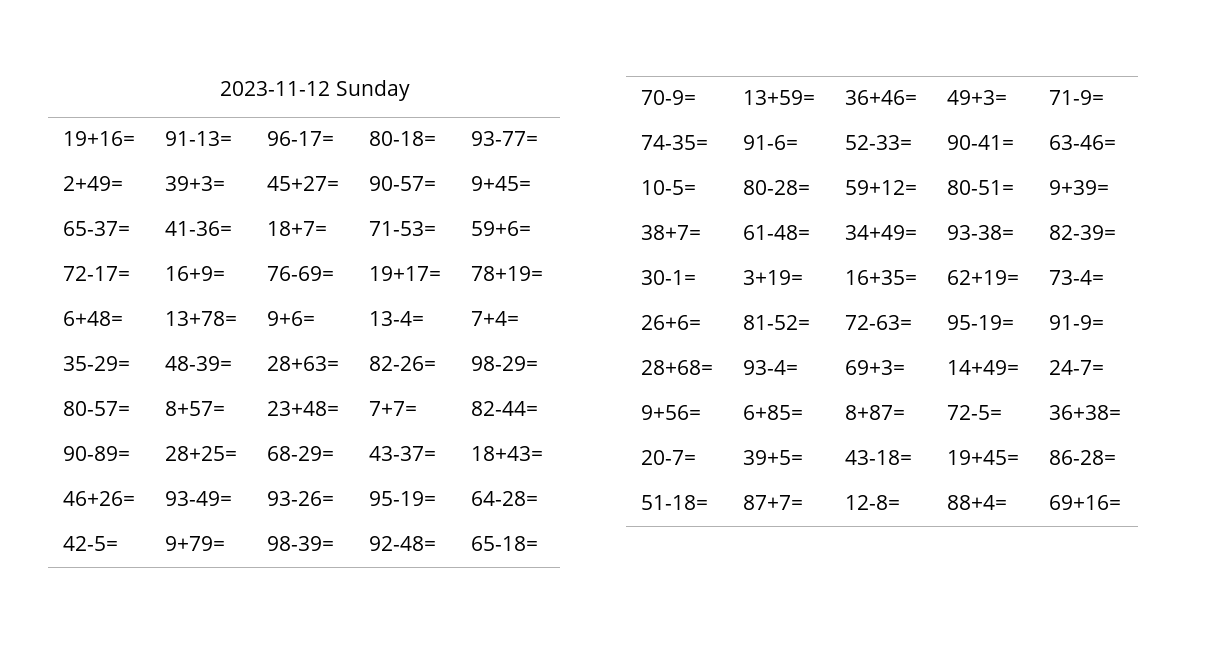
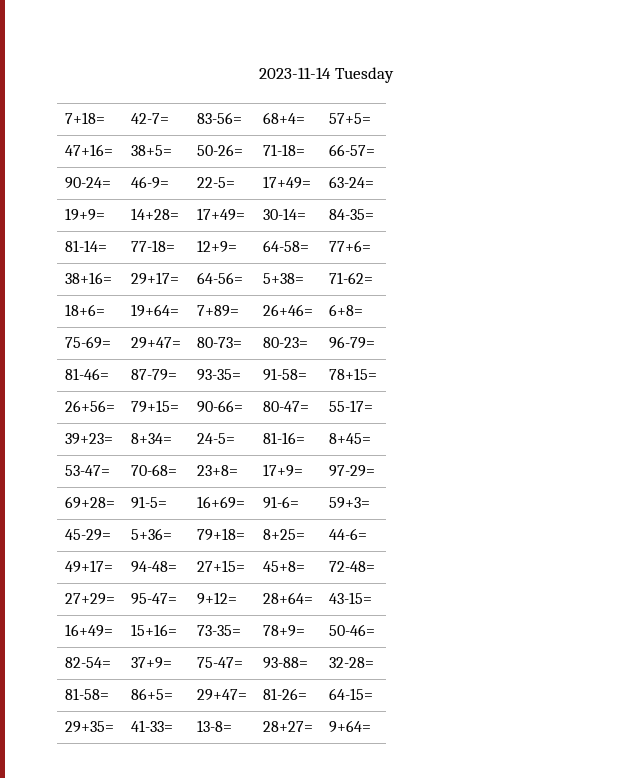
- 2023-11-12 Sunday
- 19+16= | 91-13= | 96-17= | 80-18= | 93-77=
- 2+49= | 39+3= | 45+27= | 90-57= | 9+45=
- 65-37= | 41-36= | 18+7= | 71-53= | 59+6=
- 72-17= | 16+9= | 76-69= | 19+17= | 78+19=
- 6+48= | 13+78= | 9+6= | 13-4= | 7+4=
- 35-29= | 48-39= | 28+63= | 82-26= | 98-29=
- 80-57= | 8+57= | 23+48= | 7+7= | 82-44=
- 90-89= | 28+25= | 68-29= | 43-37= | 18+43=
- 46+26= | 93-49= | 93-26= | 95-19= | 64-28=
- 42-5= | 9+79= | 98-39= | 92-48= | 65-18=
- 70-9= | 13+59= | 36+46= | 49+3= | 71-9=
- 74-35= | 91-6= | 52-33= | 90-41= | 63-46=
- 10-5= | 80-28= | 59+12= | 80-51= | 9+39=
- 38+7= | 61-48= | 34+49= | 93-38= | 82-39=
- 30-1= | 3+19= | 16+35= | 62+19= | 73-4=
- 26+6= | 81-52= | 72-63= | 95-19= | 91-9=
- 28+68= | 93-4= | 69+3= | 14+49= | 24-7=
- 9+56= | 6+85= | 8+87= | 72-5= | 36+38=
- 20-7= | 39+5= | 43-18= | 19+45= | 86-28=
- 51-18= | 87+7= | 12-8= | 88+4= | 69+16=
+ 2023-11-14 Tuesday
+ 7+18= | 42-7= | 83-56= | 68+4= | 57+5=
+ 47+16= | 38+5= | 50-26= | 71-18= | 66-57=
+ 90-24= | 46-9= | 22-5= | 17+49= | 63-24=
+ 19+9= | 14+28= | 17+49= | 30-14= | 84-35=
+ 81-14= | 77-18= | 12+9= | 64-58= | 77+6=
+ 38+16= | 29+17= | 64-56= | 5+38= | 71-62=
+ 18+6= | 19+64= | 7+89= | 26+46= | 6+8=
+ 75-69= | 29+47= | 80-73= | 80-23= | 96-79=
+ 81-46= | 87-79= | 93-35= | 91-58= | 78+15=
+ 26+56= | 79+15= | 90-66= | 80-47= | 55-17=
+ 39+23= | 8+34= | 24-5= | 81-16= | 8+45=
+ 53-47= | 70-68= | 23+8= | 17+9= | 97-29=
+ 69+28= | 91-5= | 16+69= | 91-6= | 59+3=
+ 45-29= | 5+36= | 79+18= | 8+25= | 44-6=
+ 49+17= | 94-48= | 27+15= | 45+8= | 72-48=
+ 27+29= | 95-47= | 9+12= | 28+64= | 43-15=
+ 16+49= | 15+16= | 73-35= | 78+9= | 50-46=
+ 82-54= | 37+9= | 75-47= | 93-88= | 32-28=
+ 81-58= | 86+5= | 29+47= | 81-26= | 64-15=
+ 29+35= | 41-33= | 13-8= | 28+27= | 9+64=

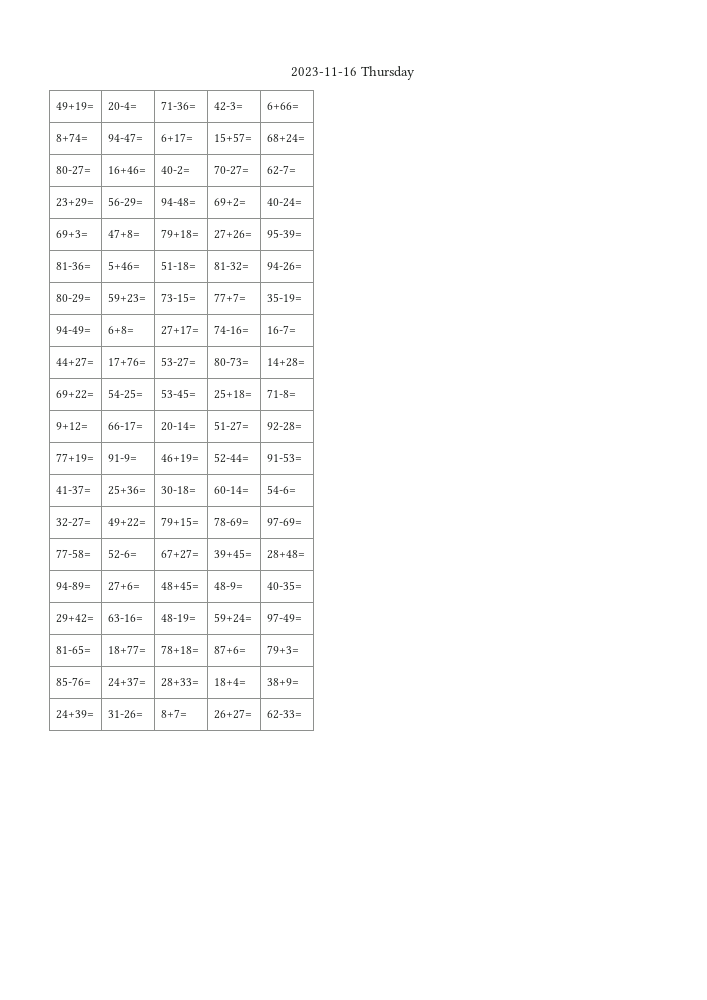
- 2023-11-14 Tuesday
- 7+18= | 42-7= | 83-56= | 68+4= | 57+5=
- 47+16= | 38+5= | 50-26= | 71-18= | 66-57=
- 90-24= | 46-9= | 22-5= | 17+49= | 63-24=
- 19+9= | 14+28= | 17+49= | 30-14= | 84-35=
- 81-14= | 77-18= | 12+9= | 64-58= | 77+6=
- 38+16= | 29+17= | 64-56= | 5+38= | 71-62=
- 18+6= | 19+64= | 7+89= | 26+46= | 6+8=
- 75-69= | 29+47= | 80-73= | 80-23= | 96-79=
- 81-46= | 87-79= | 93-35= | 91-58= | 78+15=
- 26+56= | 79+15= | 90-66= | 80-47= | 55-17=
- 39+23= | 8+34= | 24-5= | 81-16= | 8+45=
- 53-47= | 70-68= | 23+8= | 17+9= | 97-29=
- 69+28= | 91-5= | 16+69= | 91-6= | 59+3=
- 45-29= | 5+36= | 79+18= | 8+25= | 44-6=
- 49+17= | 94-48= | 27+15= | 45+8= | 72-48=
- 27+29= | 95-47= | 9+12= | 28+64= | 43-15=
- 16+49= | 15+16= | 73-35= | 78+9= | 50-46=
- 82-54= | 37+9= | 75-47= | 93-88= | 32-28=
- 81-58= | 86+5= | 29+47= | 81-26= | 64-15=
- 29+35= | 41-33= | 13-8= | 28+27= | 9+64=
+ 2023-11-16 Thursday
+ 49+19= | 20-4= | 71-36= | 42-3= | 6+66=
+ 8+74= | 94-47= | 6+17= | 15+57= | 68+24=
+ 80-27= | 16+46= | 40-2= | 70-27= | 62-7=
+ 23+29= | 56-29= | 94-48= | 69+2= | 40-24=
+ 69+3= | 47+8= | 79+18= | 27+26= | 95-39=
+ 81-36= | 5+46= | 51-18= | 81-32= | 94-26=
+ 80-29= | 59+23= | 73-15= | 77+7= | 35-19=
+ 94-49= | 6+8= | 27+17= | 74-16= | 16-7=
+ 44+27= | 17+76= | 53-27= | 80-73= | 14+28=
+ 69+22= | 54-25= | 53-45= | 25+18= | 71-8=
+ 9+12= | 66-17= | 20-14= | 51-27= | 92-28=
+ 77+19= | 91-9= | 46+19= | 52-44= | 91-53=
+ 41-37= | 25+36= | 30-18= | 60-14= | 54-6=
+ 32-27= | 49+22= | 79+15= | 78-69= | 97-69=
+ 77-58= | 52-6= | 67+27= | 39+45= | 28+48=
+ 94-89= | 27+6= | 48+45= | 48-9= | 40-35=
+ 29+42= | 63-16= | 48-19= | 59+24= | 97-49=
+ 81-65= | 18+77= | 78+18= | 87+6= | 79+3=
+ 85-76= | 24+37= | 28+33= | 18+4= | 38+9=
+ 24+39= | 31-26= | 8+7= | 26+27= | 62-33=

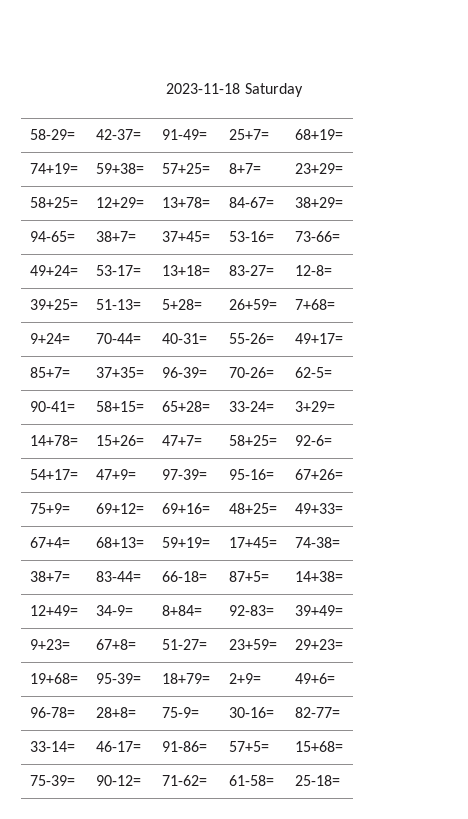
- 2023-11-16 Thursday
- 49+19= | 20-4= | 71-36= | 42-3= | 6+66=
- 8+74= | 94-47= | 6+17= | 15+57= | 68+24=
- 80-27= | 16+46= | 40-2= | 70-27= | 62-7=
- 23+29= | 56-29= | 94-48= | 69+2= | 40-24=
- 69+3= | 47+8= | 79+18= | 27+26= | 95-39=
- 81-36= | 5+46= | 51-18= | 81-32= | 94-26=
- 80-29= | 59+23= | 73-15= | 77+7= | 35-19=
- 94-49= | 6+8= | 27+17= | 74-16= | 16-7=
- 44+27= | 17+76= | 53-27= | 80-73= | 14+28=
- 69+22= | 54-25= | 53-45= | 25+18= | 71-8=
- 9+12= | 66-17= | 20-14= | 51-27= | 92-28=
- 77+19= | 91-9= | 46+19= | 52-44= | 91-53=
- 41-37= | 25+36= | 30-18= | 60-14= | 54-6=
- 32-27= | 49+22= | 79+15= | 78-69= | 97-69=
- 77-58= | 52-6= | 67+27= | 39+45= | 28+48=
- 94-89= | 27+6= | 48+45= | 48-9= | 40-35=
- 29+42= | 63-16= | 48-19= | 59+24= | 97-49=
- 81-65= | 18+77= | 78+18= | 87+6= | 79+3=
- 85-76= | 24+37= | 28+33= | 18+4= | 38+9=
- 24+39= | 31-26= | 8+7= | 26+27= | 62-33=
+ 2023-11-18 Saturday
+ 58-29= | 42-37= | 91-49= | 25+7= | 68+19=
+ 74+19= | 59+38= | 57+25= | 8+7= | 23+29=
+ 58+25= | 12+29= | 13+78= | 84-67= | 38+29=
+ 94-65= | 38+7= | 37+45= | 53-16= | 73-66=
+ 49+24= | 53-17= | 13+18= | 83-27= | 12-8=
+ 39+25= | 51-13= | 5+28= | 26+59= | 7+68=
+ 9+24= | 70-44= | 40-31= | 55-26= | 49+17=
+ 85+7= | 37+35= | 96-39= | 70-26= | 62-5=
+ 90-41= | 58+15= | 65+28= | 33-24= | 3+29=
+ 14+78= | 15+26= | 47+7= | 58+25= | 92-6=
+ 54+17= | 47+9= | 97-39= | 95-16= | 67+26=
+ 75+9= | 69+12= | 69+16= | 48+25= | 49+33=
+ 67+4= | 68+13= | 59+19= | 17+45= | 74-38=
+ 38+7= | 83-44= | 66-18= | 87+5= | 14+38=
+ 12+49= | 34-9= | 8+84= | 92-83= | 39+49=
+ 9+23= | 67+8= | 51-27= | 23+59= | 29+23=
+ 19+68= | 95-39= | 18+79= | 2+9= | 49+6=
+ 96-78= | 28+8= | 75-9= | 30-16= | 82-77=
+ 33-14= | 46-17= | 91-86= | 57+5= | 15+68=
+ 75-39= | 90-12= | 71-62= | 61-58= | 25-18=

